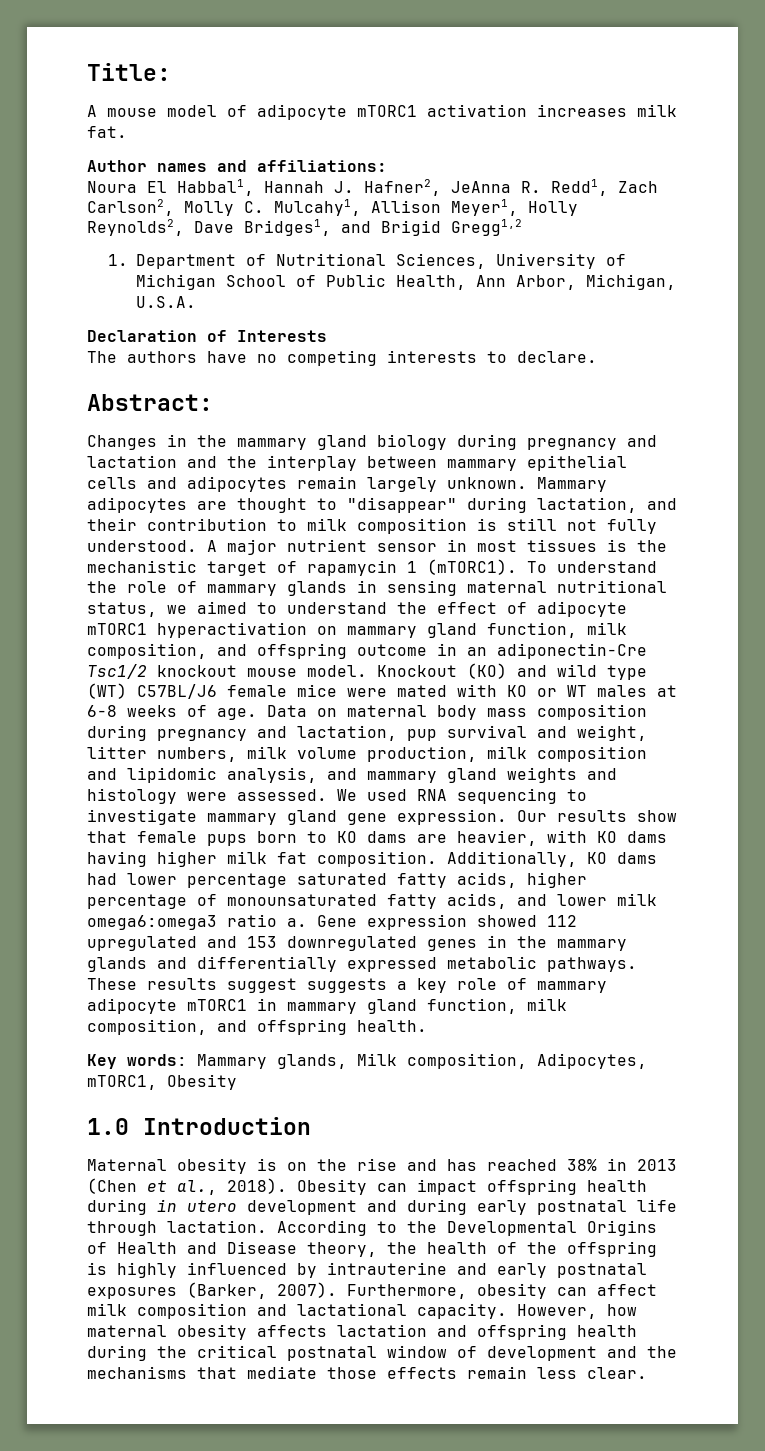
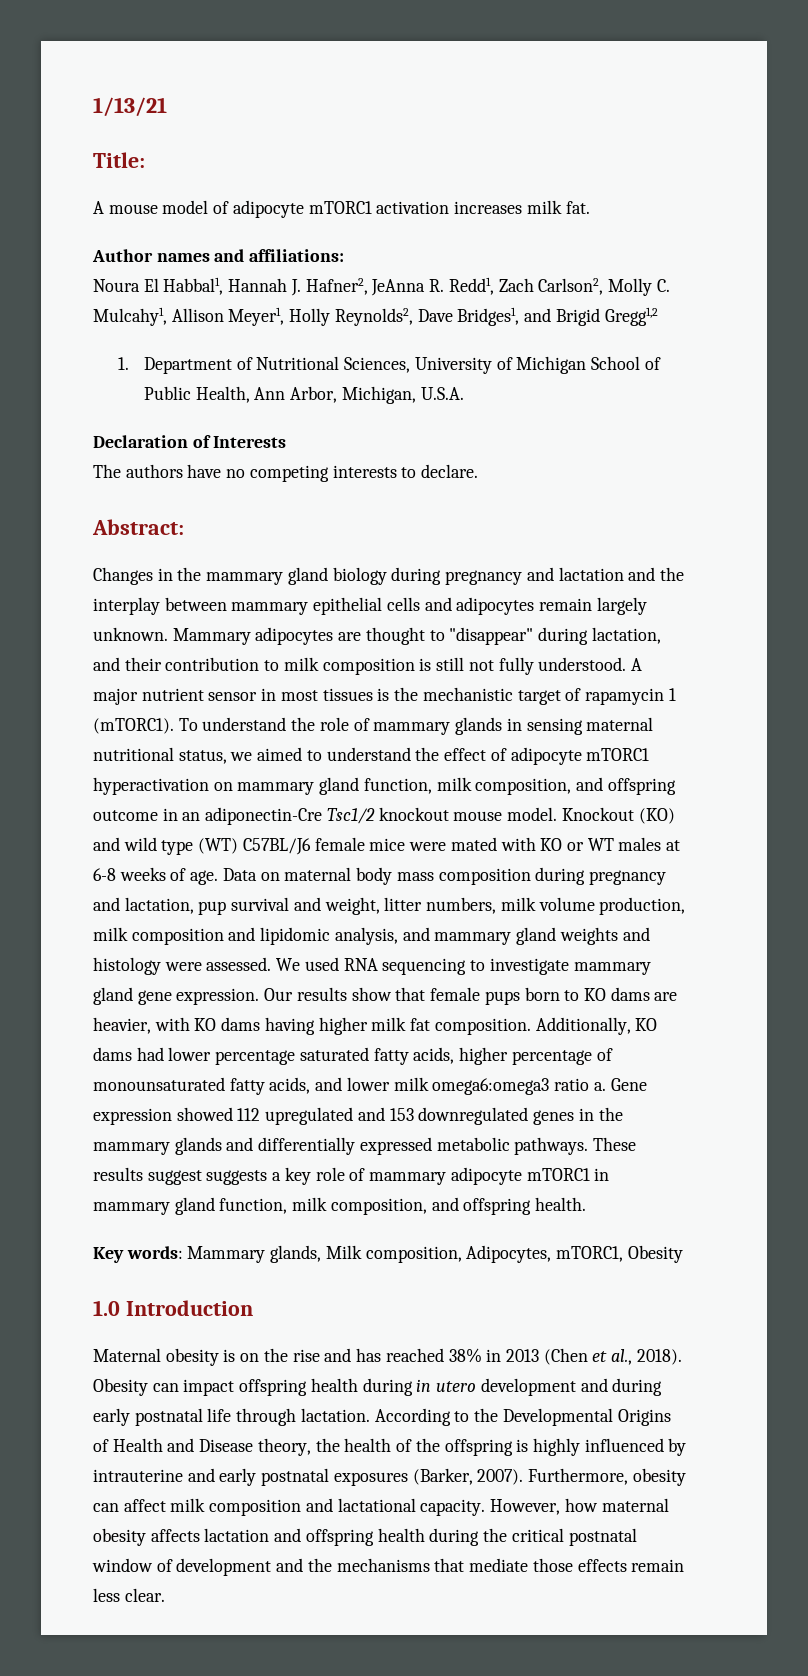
+ 1/13/21

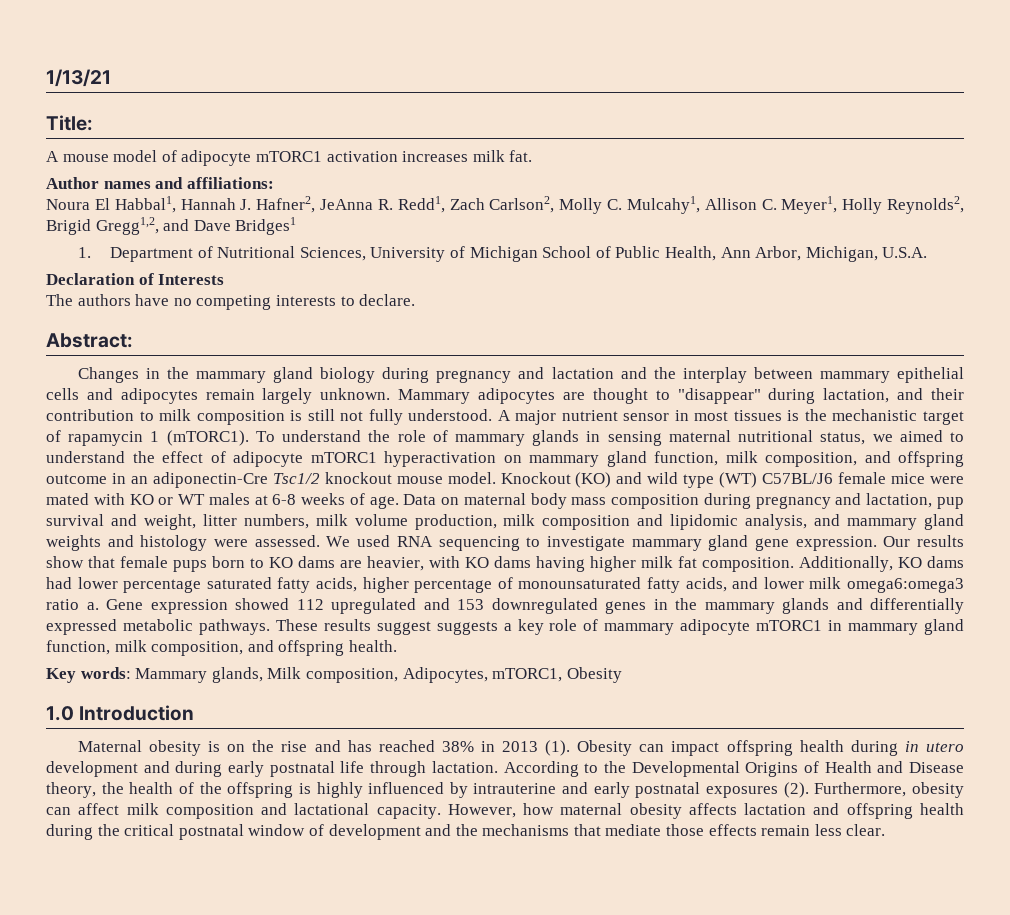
- Noura El Habbal1, Hannah J. Hafner2, JeAnna R. Redd1, Zach Carlson2, Molly C. Mulcahy1, Allison Meyer1, Holly Reynolds2, Dave Bridges1, and Brigid Gregg1,2
+ Noura El Habbal1, Hannah J. Hafner2, JeAnna R. Redd1, Zach Carlson2, Molly C. Mulcahy1, Allison C. Meyer1, Holly Reynolds2, Brigid Gregg1,2, and Dave Bridges1
- Maternal obesity is on the rise and has reached 38% in 2013 (Chen et al., 2018).
+ Maternal obesity is on the rise and has reached 38% in 2013 (1).
- According to the Developmental Origins of Health and Disease theory, the health of the offspring is highly influenced by intrauterine and early postnatal exposures (Barker, 2007).
+ According to the Developmental Origins of Health and Disease theory, the health of the offspring is highly influenced by intrauterine and early postnatal exposures (2).

